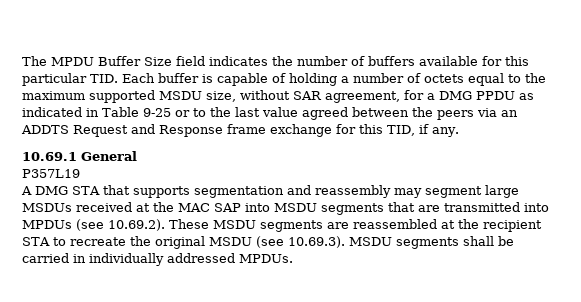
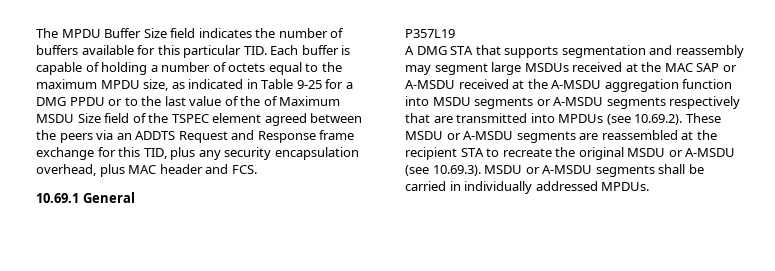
- The MPDU Buffer Size field indicates the number of buffers available for this particular TID. Each buffer is capable of holding a number of octets equal to the maximum supported MSDU size, without SAR agreement, for a DMG PPDU as indicated in Table 9-25 or to the last value agreed between the peers via an ADDTS Request and Response frame exchange for this TID, if any.
+ The MPDU Buffer Size field indicates the number of buffers available for this particular TID. Each buffer is capable of holding a number of octets equal to the maximum MPDU size, as indicated in Table 9-25 for a DMG PPDU or to the last value of the of Maximum MSDU Size field of the TSPEC element agreed between the peers via an ADDTS Request and Response frame exchange for this TID, plus any security encapsulation overhead, plus MAC header and FCS.
- A DMG STA that supports segmentation and reassembly may segment large MSDUs received at the MAC SAP into MSDU segments that are transmitted into MPDUs (see 10.69.2). These MSDU segments are reassembled at the recipient STA to recreate the original MSDU (see 10.69.3). MSDU segments shall be carried in individually addressed MPDUs.
+ A DMG STA that supports segmentation and reassembly may segment large MSDUs received at the MAC SAP or A-MSDU received at the A-MSDU aggregation function into MSDU segments or A-MSDU segments respectively that are transmitted into MPDUs (see 10.69.2). These MSDU or A-MSDU segments are reassembled at the recipient STA to recreate the original MSDU or A-MSDU (see 10.69.3). MSDU or A-MSDU segments shall be carried in individually addressed MPDUs.

